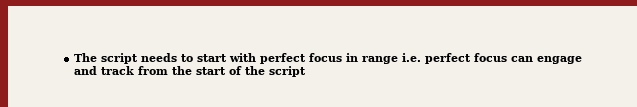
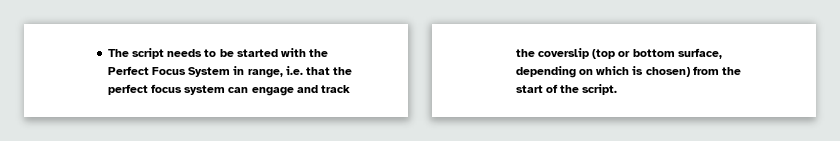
- The script needs to start with perfect focus in range i.e. perfect focus can engage and track from the start of the script
+ The script needs to be started with the Perfect Focus System in range, i.e. that the perfect focus system can engage and track the coverslip (top or bottom surface, depending on which is chosen) from the start of the script.

